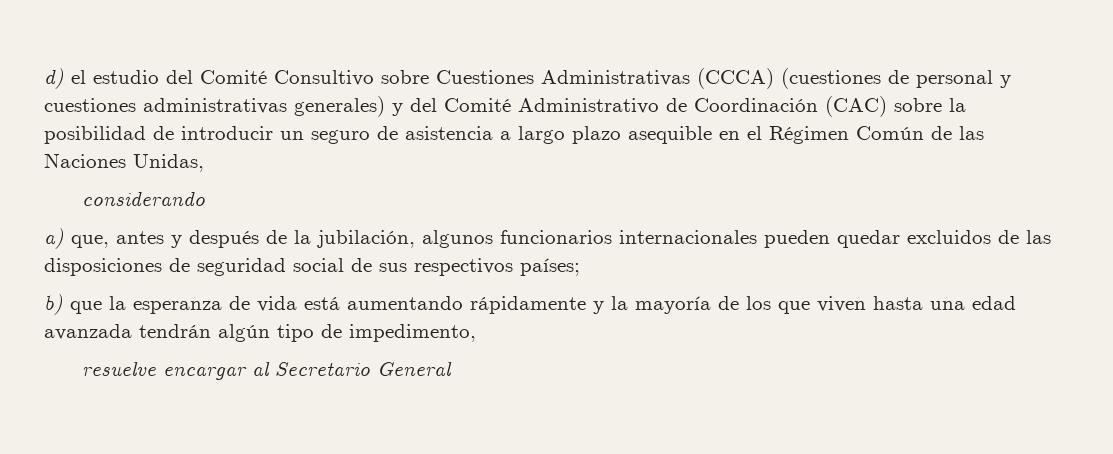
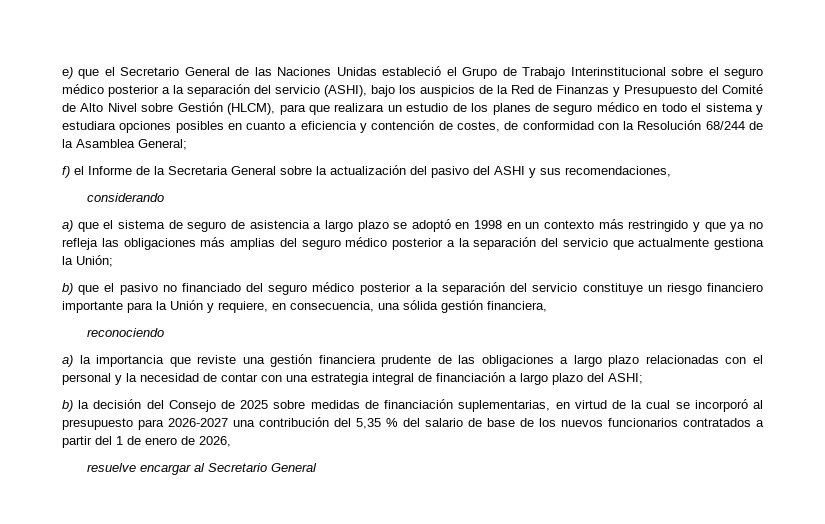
- d) el estudio del Comité Consultivo sobre Cuestiones Administrativas (CCCA) (cuestiones de personal y cuestiones administrativas generales) y del Comité Administrativo de Coordinación (CAC) sobre la posibilidad de introducir un seguro de asistencia a largo plazo asequible en el Régimen Común de las Naciones Unidas,
+ e) que el Secretario General de las Naciones Unidas estableció el Grupo de Trabajo Interinstitucional sobre el seguro médico posterior a la separación del servicio (ASHI), bajo los auspicios de la Red de Finanzas y Presupuesto del Comité de Alto Nivel sobre Gestión (HLCM), para que realizara un estudio de los planes de seguro médico en todo el sistema y estudiara opciones posibles en cuanto a eficiencia y contención de costes, de conformidad con la Resolución 68/244 de la Asamblea General;
+ f) el Informe de la Secretaria General sobre la actualización del pasivo del ASHI y sus recomendaciones,
  considerando
- a) que, antes y después de la jubilación, algunos funcionarios internacionales pueden quedar excluidos de las disposiciones de seguridad social de sus respectivos países;
- b) que la esperanza de vida está aumentando rápidamente y la mayoría de los que viven hasta una edad avanzada tendrán algún tipo de impedimento,
+ a) que el sistema de seguro de asistencia a largo plazo se adoptó en 1998 en un contexto más restringido y que ya no refleja las obligaciones más amplias del seguro médico posterior a la separación del servicio que actualmente gestiona la Unión;
+ b) que el pasivo no financiado del seguro médico posterior a la separación del servicio constituye un riesgo financiero importante para la Unión y requiere, en consecuencia, una sólida gestión financiera,
+ reconociendo
+ a) la importancia que reviste una gestión financiera prudente de las obligaciones a largo plazo relacionadas con el personal y la necesidad de contar con una estrategia integral de financiación a largo plazo del ASHI;
+ b) la decisión del Consejo de 2025 sobre medidas de financiación suplementarias, en virtud de la cual se incorporó al presupuesto para 2026-2027 una contribución del 5,35 % del salario de base de los nuevos funcionarios contratados a partir del 1 de enero de 2026,

